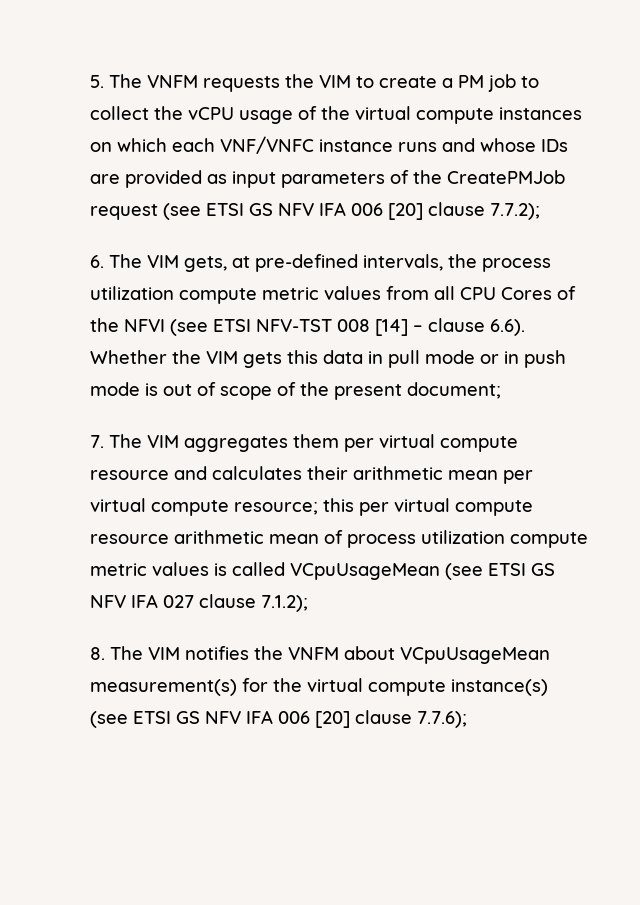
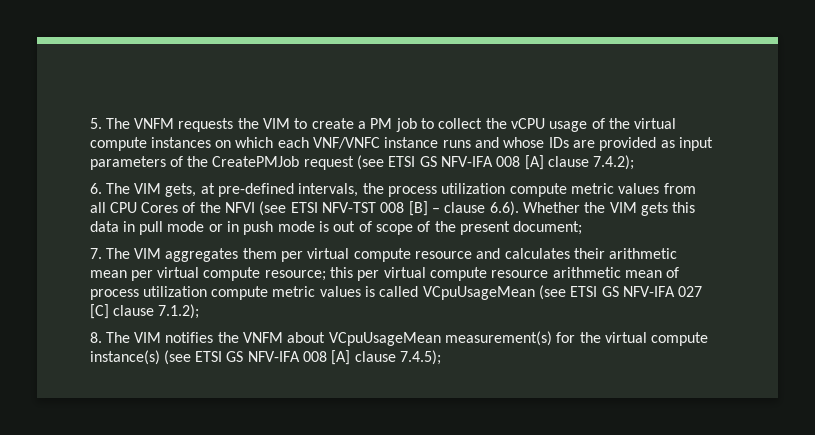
- 5. The VNFM requests the VIM to create a PM job to collect the vCPU usage of the virtual compute instances on which each VNF/VNFC instance runs and whose IDs are provided as input parameters of the CreatePMJob request (see ETSI GS NFV IFA 006 [20] clause 7.7.2);
+ 5. The VNFM requests the VIM to create a PM job to collect the vCPU usage of the virtual compute instances on which each VNF/VNFC instance runs and whose IDs are provided as input parameters of the CreatePMJob request (see ETSI GS NFV-IFA 008 [A] clause 7.4.2);
- 6. The VIM gets, at pre-defined intervals, the process utilization compute metric values from all CPU Cores of the NFVI (see ETSI NFV-TST 008 [14] – clause 6.6). Whether the VIM gets this data in pull mode or in push mode is out of scope of the present document;
+ 6. The VIM gets, at pre-defined intervals, the process utilization compute metric values from all CPU Cores of the NFVI (see ETSI NFV-TST 008 [B] – clause 6.6). Whether the VIM gets this data in pull mode or in push mode is out of scope of the present document;
- 7. The VIM aggregates them per virtual compute resource and calculates their arithmetic mean per virtual compute resource; this per virtual compute resource arithmetic mean of process utilization compute metric values is called VCpuUsageMean (see ETSI GS NFV IFA 027 clause 7.1.2);
+ 7. The VIM aggregates them per virtual compute resource and calculates their arithmetic mean per virtual compute resource; this per virtual compute resource arithmetic mean of process utilization compute metric values is called VCpuUsageMean (see ETSI GS NFV-IFA 027 [C] clause 7.1.2);
- 8. The VIM notifies the VNFM about VCpuUsageMean measurement(s) for the virtual compute instance(s) (see ETSI GS NFV IFA 006 [20] clause 7.7.6);
+ 8. The VIM notifies the VNFM about VCpuUsageMean measurement(s) for the virtual compute instance(s) (see ETSI GS NFV-IFA 008 [A] clause 7.4.5);

